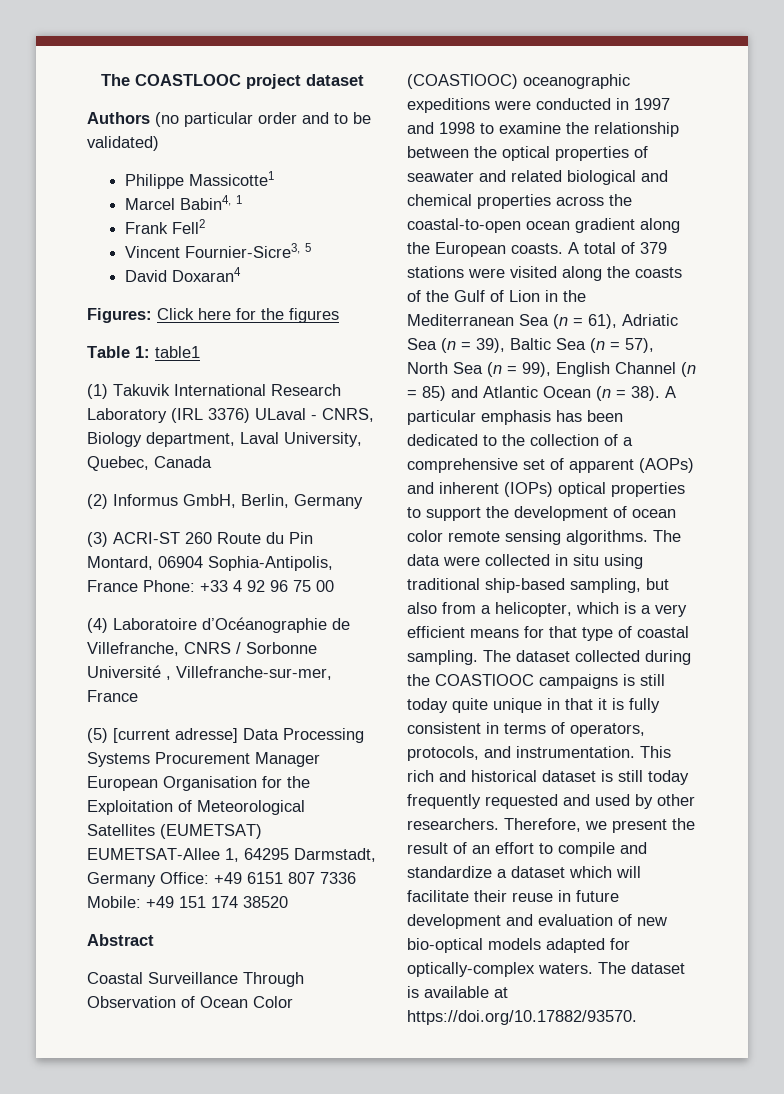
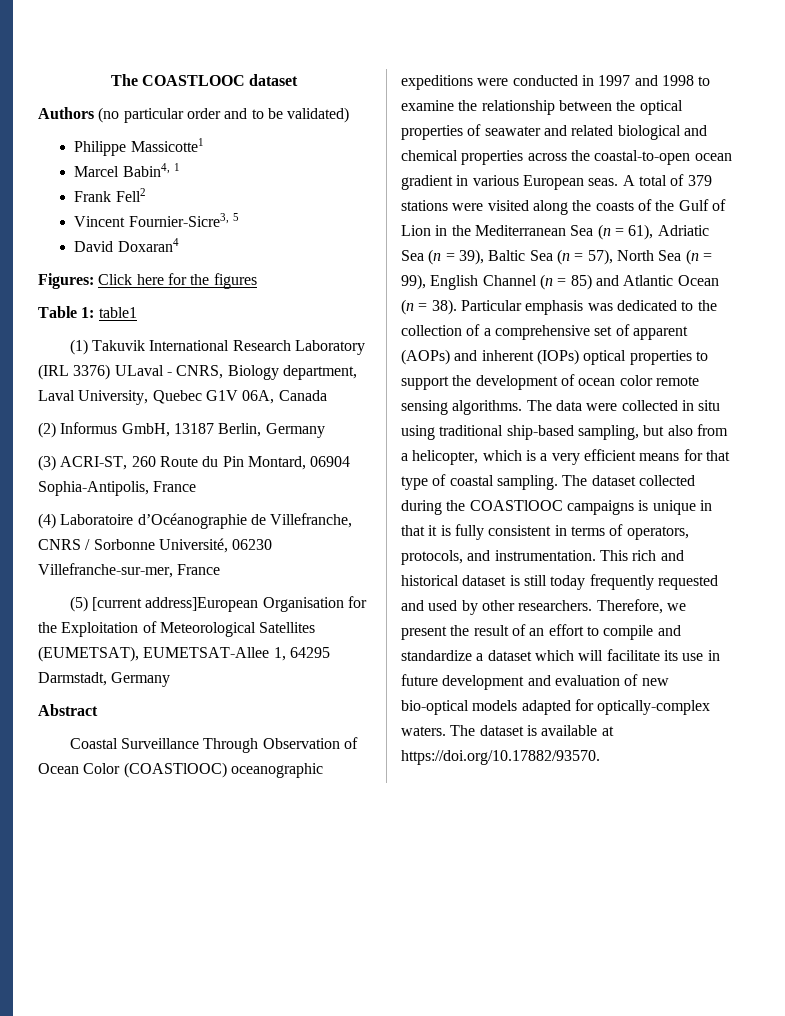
- The COASTLOOC project dataset
+ The COASTLOOC dataset
- (1) Takuvik International Research Laboratory (IRL 3376) ULaval - CNRS, Biology department, Laval University, Quebec, Canada
+ (1) Takuvik International Research Laboratory (IRL 3376) ULaval - CNRS, Biology department, Laval University, Quebec G1V 06A, Canada
- (2) Informus GmbH, Berlin, Germany
+ (2) Informus GmbH, 13187 Berlin, Germany
- (3) ACRI-ST 260 Route du Pin Montard, 06904 Sophia-Antipolis, France Phone: +33 4 92 96 75 00
+ (3) ACRI-ST, 260 Route du Pin Montard, 06904 Sophia-Antipolis, France
- (4) Laboratoire d’Océanographie de Villefranche, CNRS / Sorbonne Université , Villefranche-sur-mer, France
+ (4) Laboratoire d’Océanographie de Villefranche, CNRS / Sorbonne Université, 06230 Villefranche-sur-mer, France
- (5) [current adresse] Data Processing Systems Procurement Manager European Organisation for the Exploitation of Meteorological Satellites (EUMETSAT) EUMETSAT-Allee 1, 64295 Darmstadt, Germany Office: +49 6151 807 7336 Mobile: +49 151 174 38520
+ (5) [current address]European Organisation for the Exploitation of Meteorological Satellites (EUMETSAT), EUMETSAT-Allee 1, 64295 Darmstadt, Germany
- Coastal Surveillance Through Observation of Ocean Color (COASTlOOC) oceanographic expeditions were conducted in 1997 and 1998 to examine the relationship between the optical properties of seawater and related biological and chemical properties across the coastal-to-open ocean gradient along the European coasts.
+ Coastal Surveillance Through Observation of Ocean Color (COASTlOOC) oceanographic expeditions were conducted in 1997 and 1998 to examine the relationship between the optical properties of seawater and related biological and chemical properties across the coastal-to-open ocean gradient in various European seas.
- A particular emphasis has been dedicated to the collection of a comprehensive set of apparent (AOPs) and inherent (IOPs) optical properties to support the development of ocean color remote sensing algorithms.
+ Particular emphasis was dedicated to the collection of a comprehensive set of apparent (AOPs) and inherent (IOPs) optical properties to support the development of ocean color remote sensing algorithms.
- The dataset collected during the COASTlOOC campaigns is still today quite unique in that it is fully consistent in terms of operators, protocols, and instrumentation.
+ The dataset collected during the COASTlOOC campaigns is unique in that it is fully consistent in terms of operators, protocols, and instrumentation.
- Therefore, we present the result of an effort to compile and standardize a dataset which will facilitate their reuse in future development and evaluation of new bio-optical models adapted for optically-complex waters.
+ Therefore, we present the result of an effort to compile and standardize a dataset which will facilitate its use in future development and evaluation of new bio-optical models adapted for optically-complex waters.

